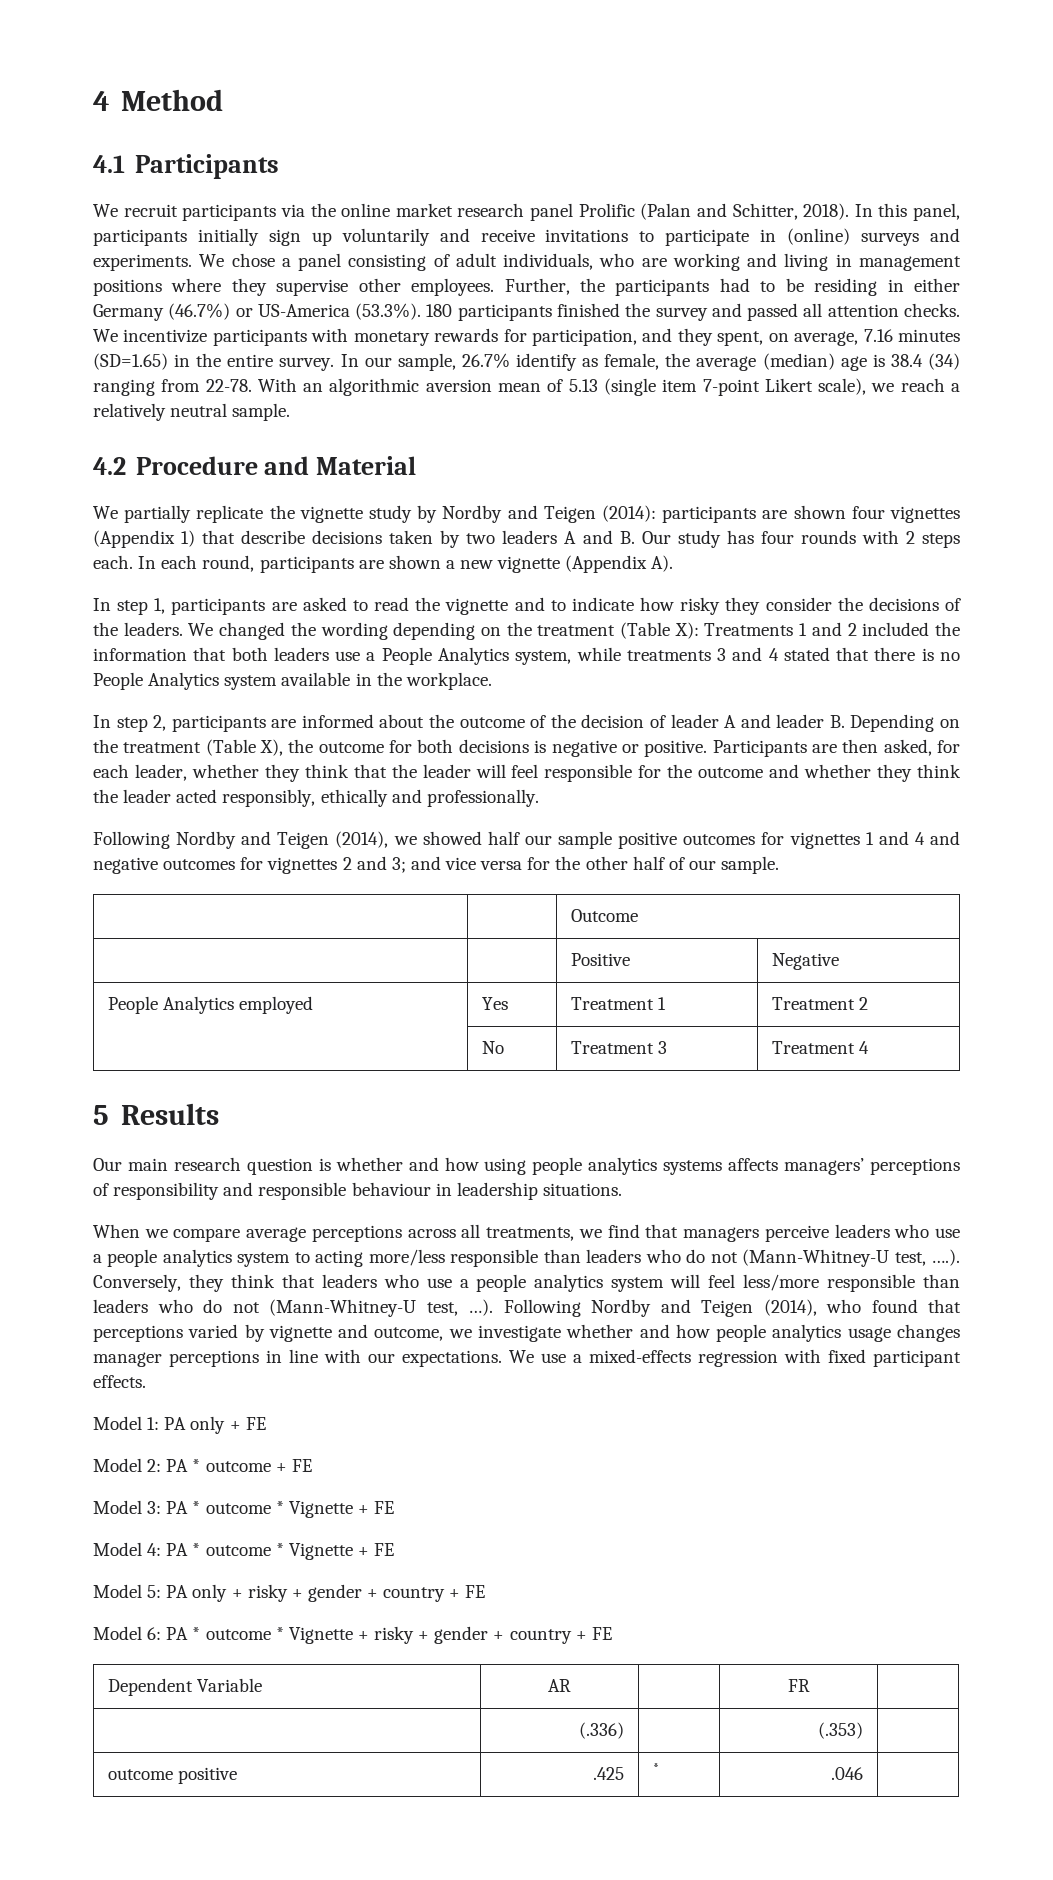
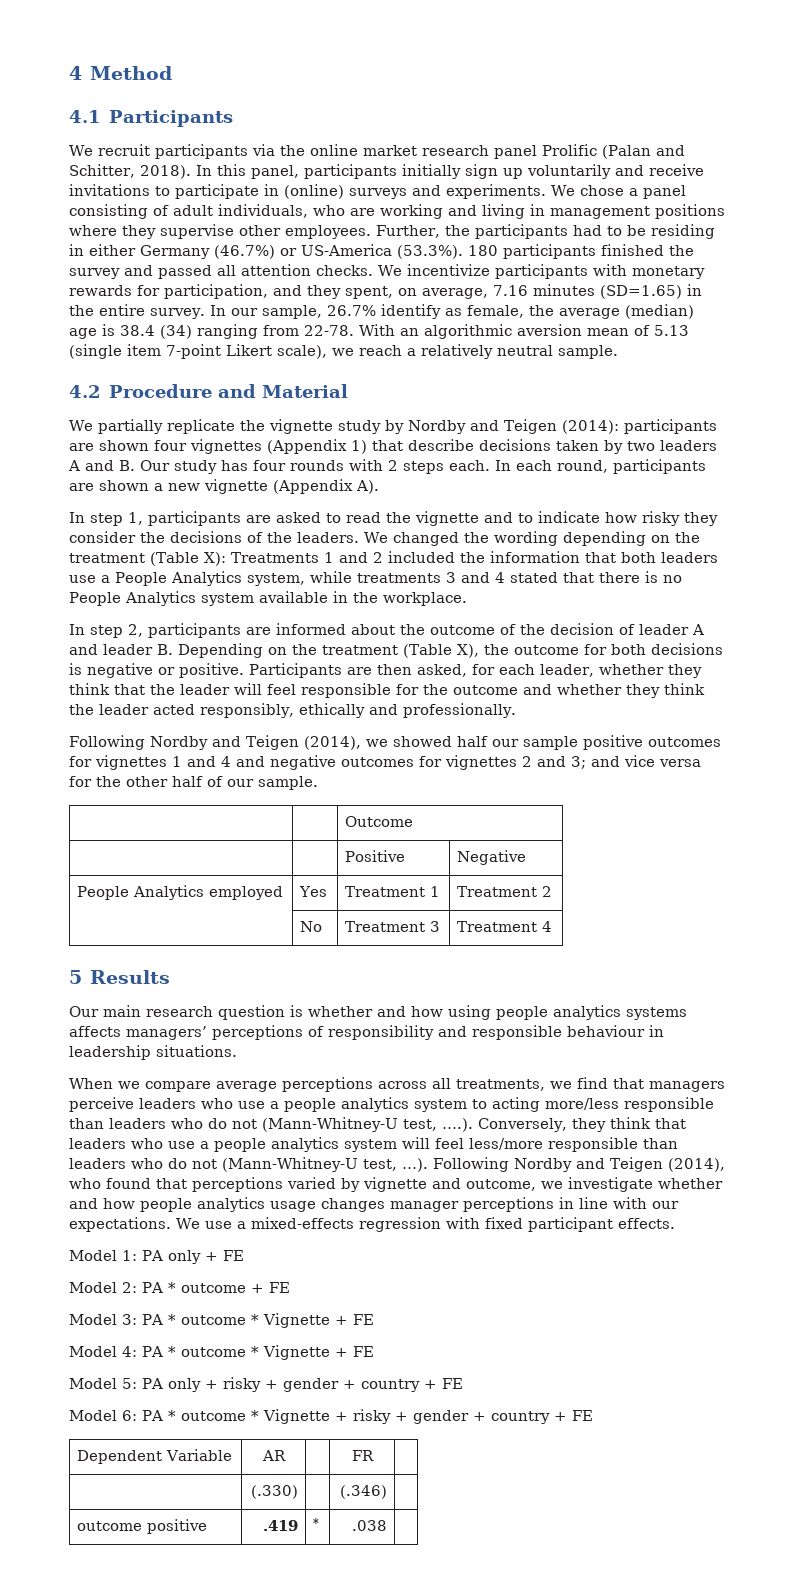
- | (.336) | | (.353) |
+ | (.330) | | (.346) |
- outcome positive | .425 | * | .046 |
+ outcome positive | .419 | * | .038 |

